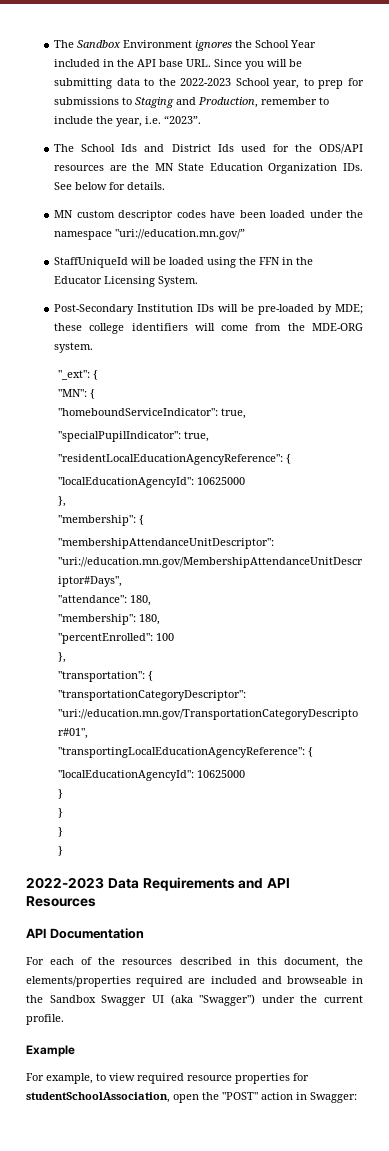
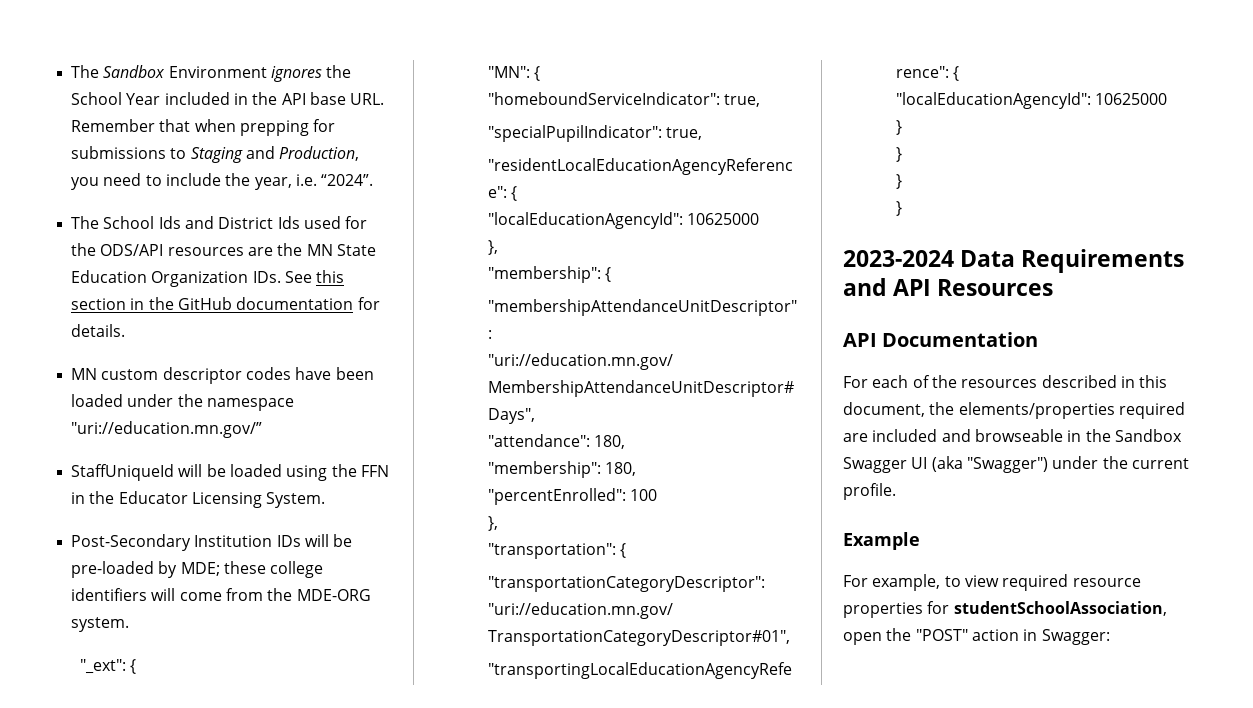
- The Sandbox Environment ignores the School Year included in the API base URL. Since you will be submitting data to the 2022-2023 School year, to prep for submissions to Staging and Production, remember to include the year, i.e. “2023”.
+ The Sandbox Environment ignores the School Year included in the API base URL. Remember that when prepping for submissions to Staging and Production, you need to include the year, i.e. “2024”.
- The School Ids and District Ids used for the ODS/API resources are the MN State Education Organization IDs. See below for details.
+ The School Ids and District Ids used for the ODS/API resources are the MN State Education Organization IDs. See this section in the GitHub documentation for details.
- 2022-2023 Data Requirements and API Resources
+ 2023-2024 Data Requirements and API Resources

